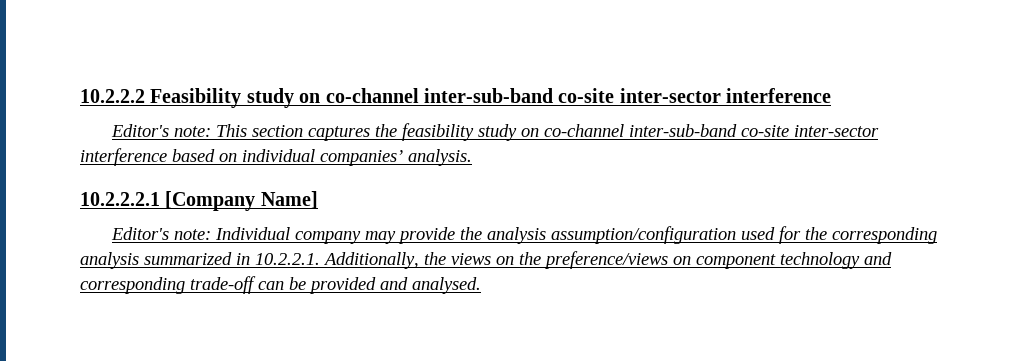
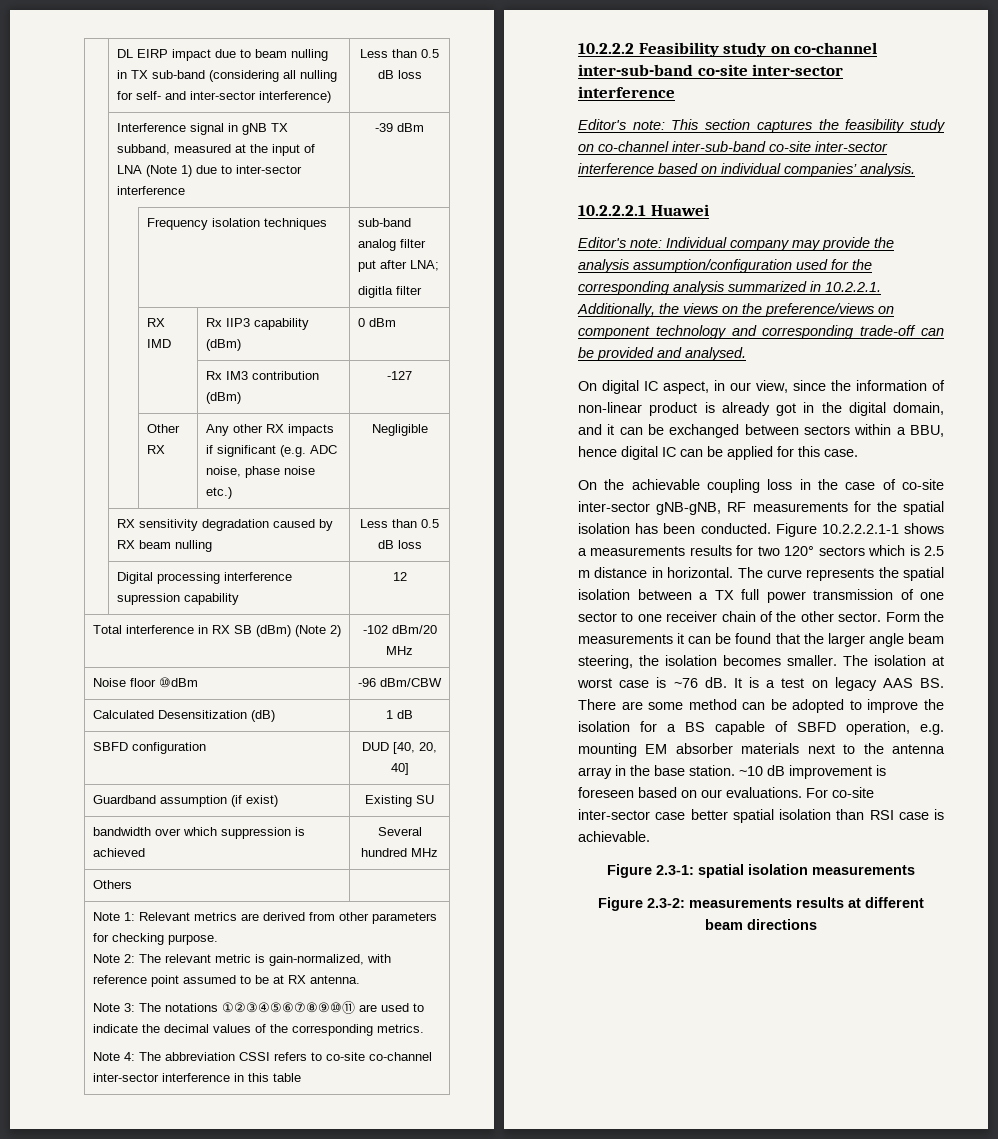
+ | DL EIRP impact due to beam nulling in TX sub-band (considering all nulling for self- and inter-sector interference) | Less than 0.5 dB loss
+ | Interference signal in gNB TX subband, measured at the input of LNA (Note 1) due to inter-sector interference | -39 dBm
+ | | Frequency isolation techniques | sub-band analog filter put after LNA;
+ digitla filter
+ | | RX IMD | Rx IIP3 capability (dBm) | 0 dBm
+ | | | Rx IM3 contribution (dBm) | -127
+ | | Other RX | Any other RX impacts if significant (e.g. ADC noise, phase noise etc.) | Negligible
+ | RX sensitivity degradation caused by RX beam nulling | Less than 0.5 dB loss
+ | Digital processing interference supression capability | 12
+ Total interference in RX SB (dBm) (Note 2) | -102 dBm/20 MHz
+ Noise floor ⑩dBm | -96 dBm/CBW
+ Calculated Desensitization (dB) | 1 dB
+ SBFD configuration | DUD [40, 20, 40]
+ Guardband assumption (if exist) | Existing SU
+ bandwidth over which suppression is achieved | Several hundred MHz
+ Others |
+ Note 1: Relevant metrics are derived from other parameters for checking purpose.
+ Note 2: The relevant metric is gain-normalized, with reference point assumed to be at RX antenna.
+ Note 3: The notations ①②③④⑤⑥⑦⑧⑨⑩⑪ are used to indicate the decimal values of the corresponding metrics.
+ Note 4: The abbreviation CSSI refers to co-site co-channel inter-sector interference in this table
- 10.2.2.2.1 [Company Name]
+ 10.2.2.2.1 Huawei
+ On digital IC aspect, in our view, since the information of non-linear product is already got in the digital domain, and it can be exchanged between sectors within a BBU, hence digital IC can be applied for this case.
+ On the achievable coupling loss in the case of co-site inter-sector gNB-gNB, RF measurements for the spatial isolation has been conducted. Figure 10.2.2.2.1-1 shows a measurements results for two 120° sectors which is 2.5 m distance in horizontal. The curve represents the spatial isolation between a TX full power transmission of one sector to one receiver chain of the other sector. Form the measurements it can be found that the larger angle beam steering, the isolation becomes smaller. The isolation at worst case is ~76 dB. It is a test on legacy AAS BS. There are some method can be adopted to improve the isolation for a BS capable of SBFD operation, e.g. mounting EM absorber materials next to the antenna array in the base station. ~10 dB improvement is foreseen based on our evaluations. For co-site inter-sector case better spatial isolation than RSI case is achievable.
+ Figure 2.3-1: spatial isolation measurements
+ Figure 2.3-2: measurements results at different beam directions

